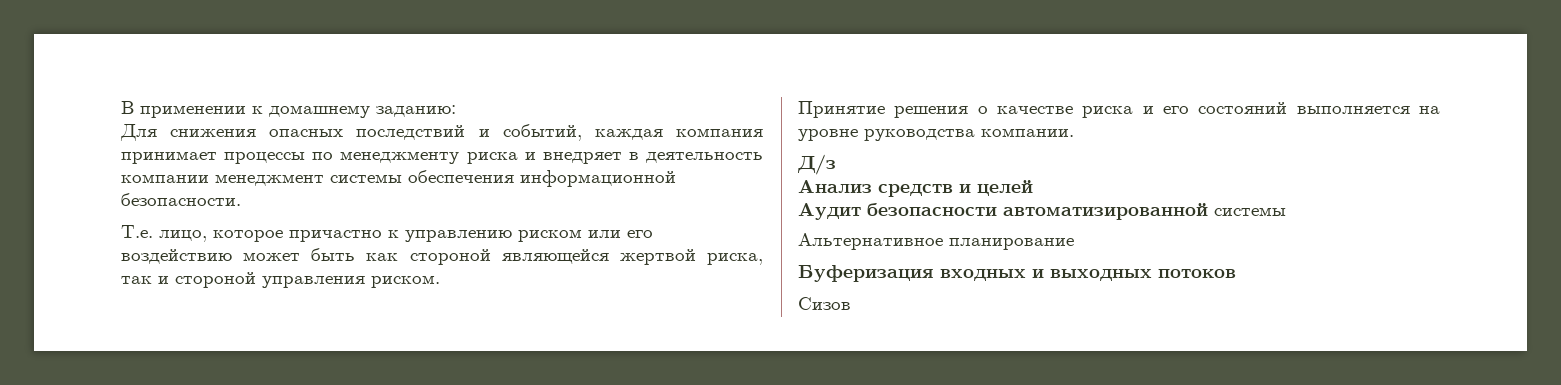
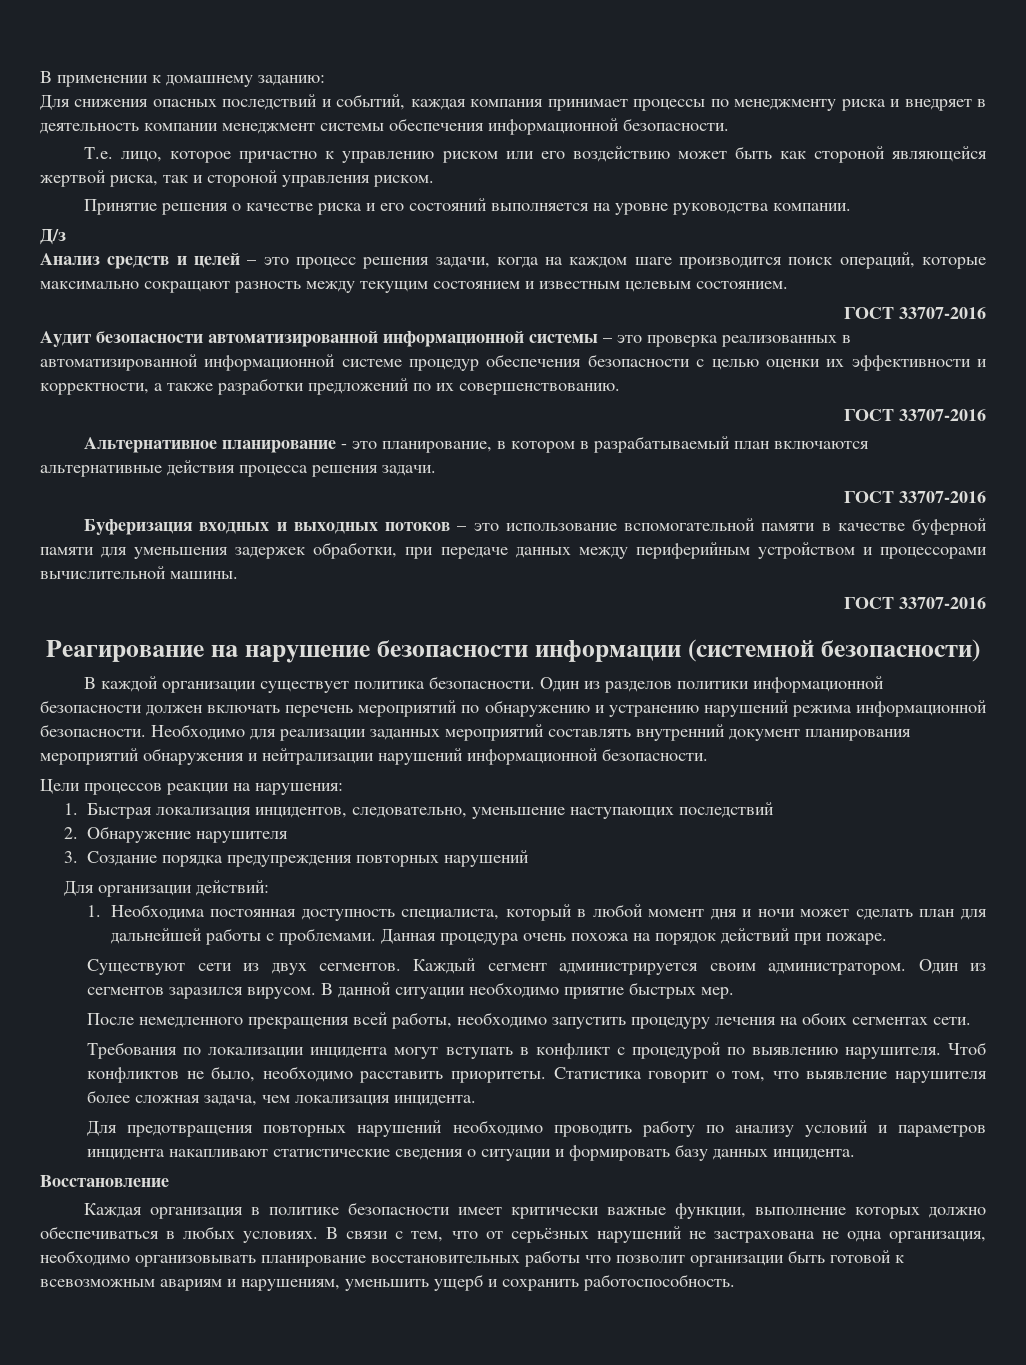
- Анализ средств и целей
+ Анализ средств и целей – это процесс решения задачи, когда на каждом шаге производится поиск операций, которые максимально сокращают разность между текущим состоянием и известным целевым состоянием.
+ ГОСТ 33707-2016
- Аудит безопасности автоматизированной системы
- Альтернативное планирование
+ Аудит безопасности автоматизированной информационной системы – это проверка реализованных в автоматизированной информационной системе процедур обеспечения безопасности с целью оценки их эффективности и корректности, а также разработки предложений по их совершенствованию.
+ ГОСТ 33707-2016
+ Альтернативное планирование - это планирование, в котором в разрабатываемый план включаются альтернативные действия процесса решения задачи.
+ ГОСТ 33707-2016
- Буферизация входных и выходных потоков
- Сизов
+ Буферизация входных и выходных потоков – это использование вспомогательной памяти в качестве буферной памяти для уменьшения задержек обработки, при передаче данных между периферийным устройством и процессорами вычислительной машины.
+ ГОСТ 33707-2016
+ Реагирование на нарушение безопасности информации (системной безопасности)
+ В каждой организации существует политика безопасности. Один из разделов политики информационной безопасности должен включать перечень мероприятий по обнаружению и устранению нарушений режима информационной безопасности. Необходимо для реализации заданных мероприятий составлять внутренний документ планирования мероприятий обнаружения и нейтрализации нарушений информационной безопасности.
+ Цели процессов реакции на нарушения:
+ 1. Быстрая локализация инцидентов, следовательно, уменьшение наступающих последствий
+ 2. Обнаружение нарушителя
+ 3. Создание порядка предупреждения повторных нарушений
+ Для организации действий:
+ 1. Необходима постоянная доступность специалиста, который в любой момент дня и ночи может сделать план для дальнейшей работы с проблемами. Данная процедура очень похожа на порядок действий при пожаре.
+ Существуют сети из двух сегментов. Каждый сегмент администрируется своим администратором. Один из сегментов заразился вирусом. В данной ситуации необходимо приятие быстрых мер.
+ После немедленного прекращения всей работы, необходимо запустить процедуру лечения на обоих сегментах сети.
+ Требования по локализации инцидента могут вступать в конфликт с процедурой по выявлению нарушителя. Чтоб конфликтов не было, необходимо расставить приоритеты. Статистика говорит о том, что выявление нарушителя более сложная задача, чем локализация инцидента.
+ Для предотвращения повторных нарушений необходимо проводить работу по анализу условий и параметров инцидента накапливают статистические сведения о ситуации и формировать базу данных инцидента.
+ Восстановление
+ Каждая организация в политике безопасности имеет критически важные функции, выполнение которых должно обеспечиваться в любых условиях. В связи с тем, что от серьёзных нарушений не застрахована не одна организация, необходимо организовывать планирование восстановительных работы что позволит организации быть готовой к всевозможным авариям и нарушениям, уменьшить ущерб и сохранить работоспособность.

